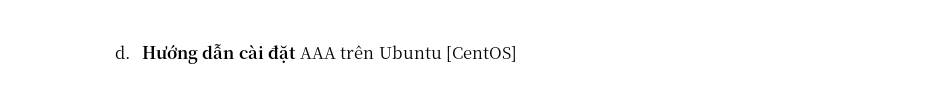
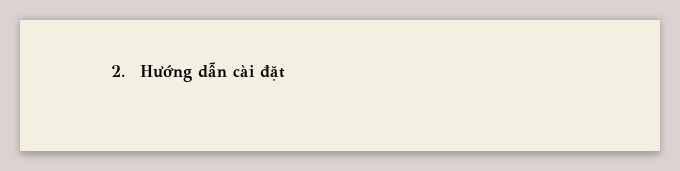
- d. Hướng dẫn cài đặt AAA trên Ubuntu [CentOS]
+ 2. Hướng dẫn cài đặt

